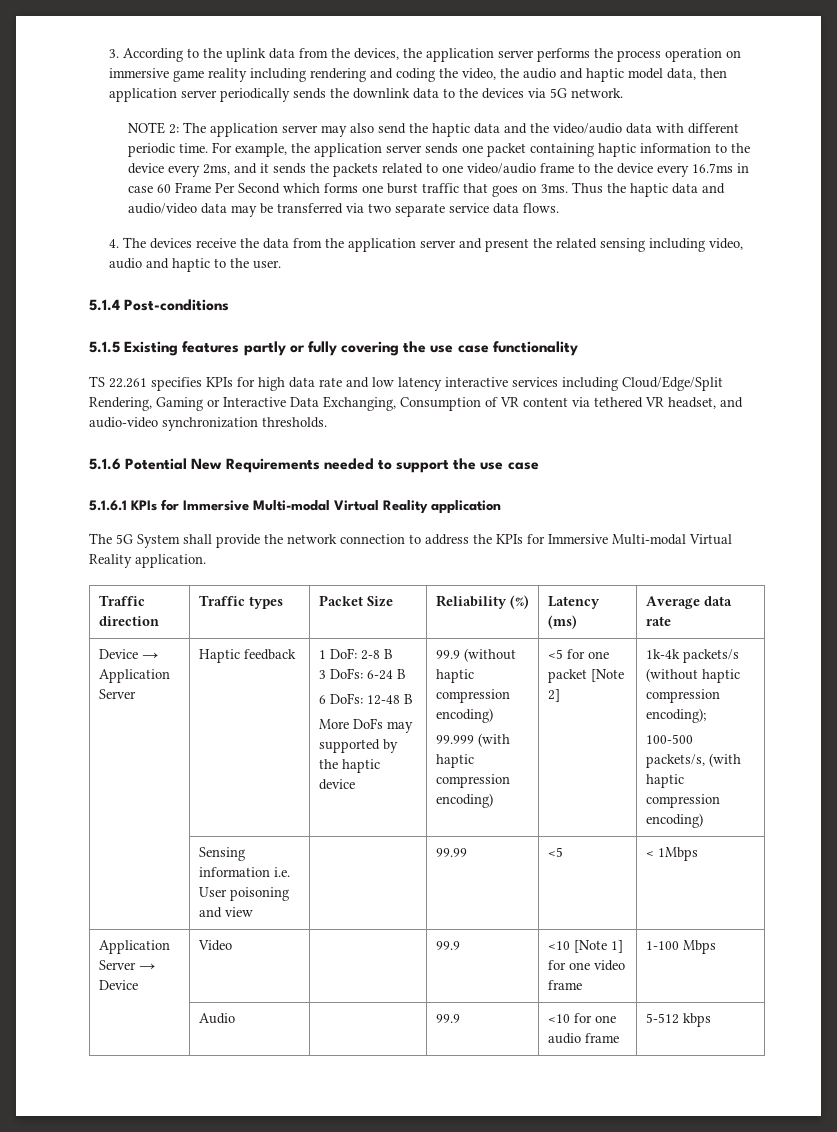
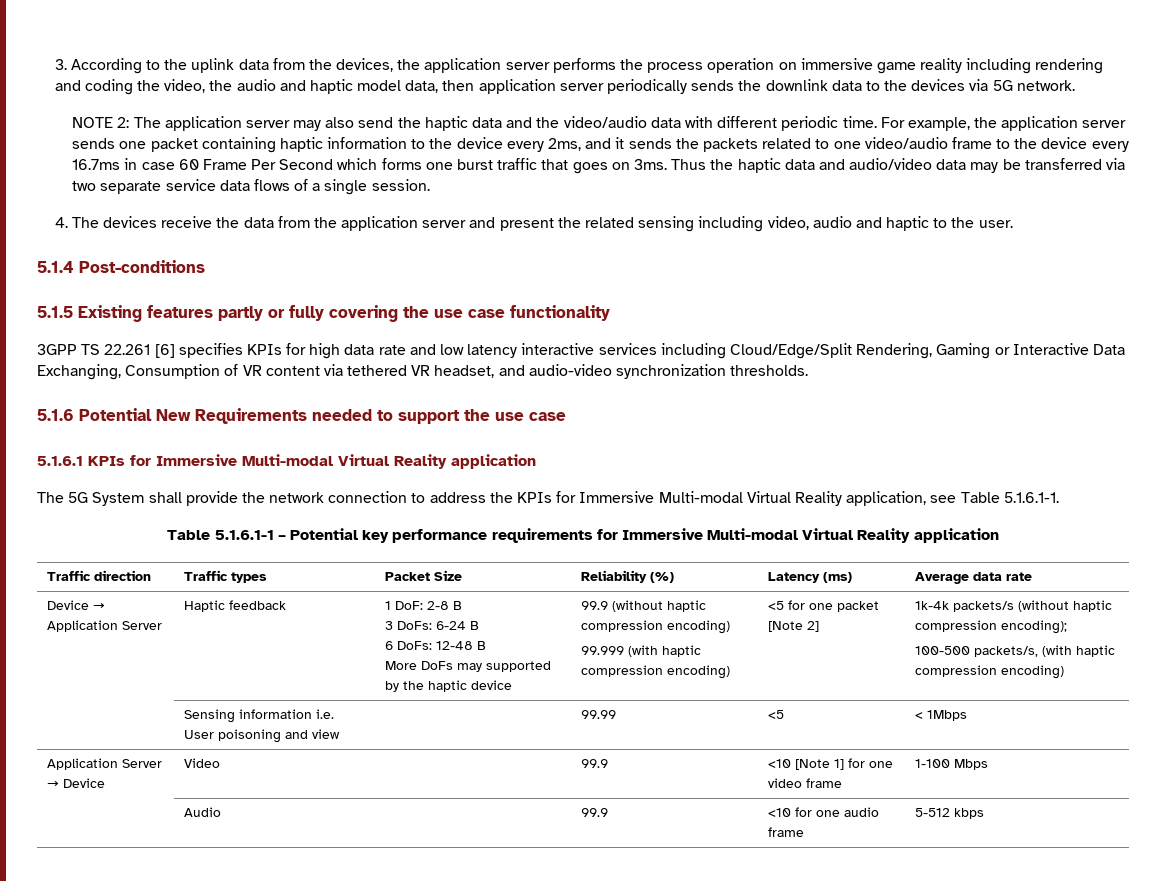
- Thus the haptic data and audio/video data may be transferred via two separate service data flows.
+ Thus the haptic data and audio/video data may be transferred via two separate service data flows of a single session.
- TS 22.261 specifies KPIs for high data rate and low latency interactive services including Cloud/Edge/Split Rendering, Gaming or Interactive Data Exchanging, Consumption of VR content via tethered VR headset, and audio-video synchronization thresholds.
+ 3GPP TS 22.261 [6] specifies KPIs for high data rate and low latency interactive services including Cloud/Edge/Split Rendering, Gaming or Interactive Data Exchanging, Consumption of VR content via tethered VR headset, and audio-video synchronization thresholds.
- The 5G System shall provide the network connection to address the KPIs for Immersive Multi-modal Virtual Reality application.
+ The 5G System shall provide the network connection to address the KPIs for Immersive Multi-modal Virtual Reality application, see Table 5.1.6.1-1.
+ Table 5.1.6.1-1 – Potential key performance requirements for Immersive Multi-modal Virtual Reality application

